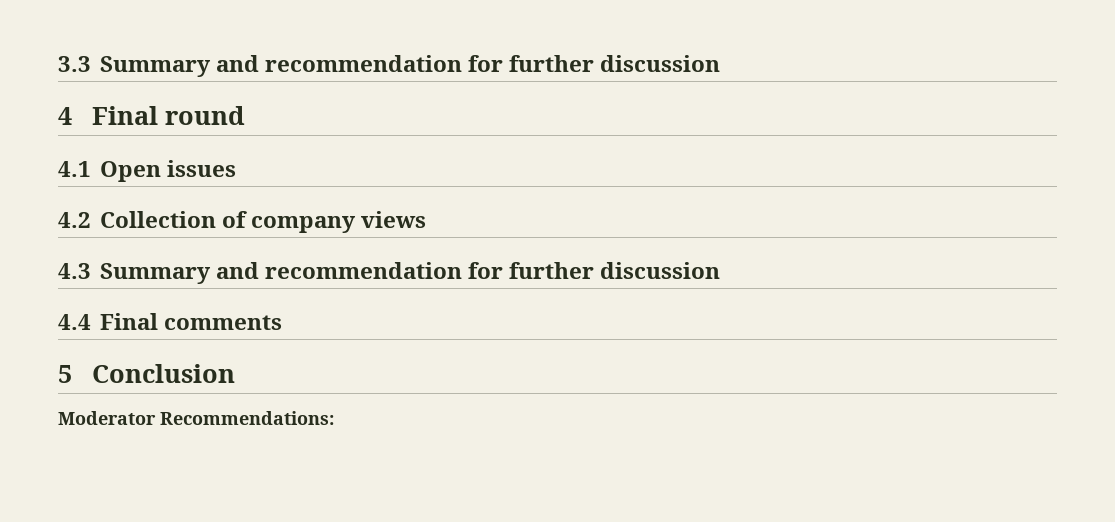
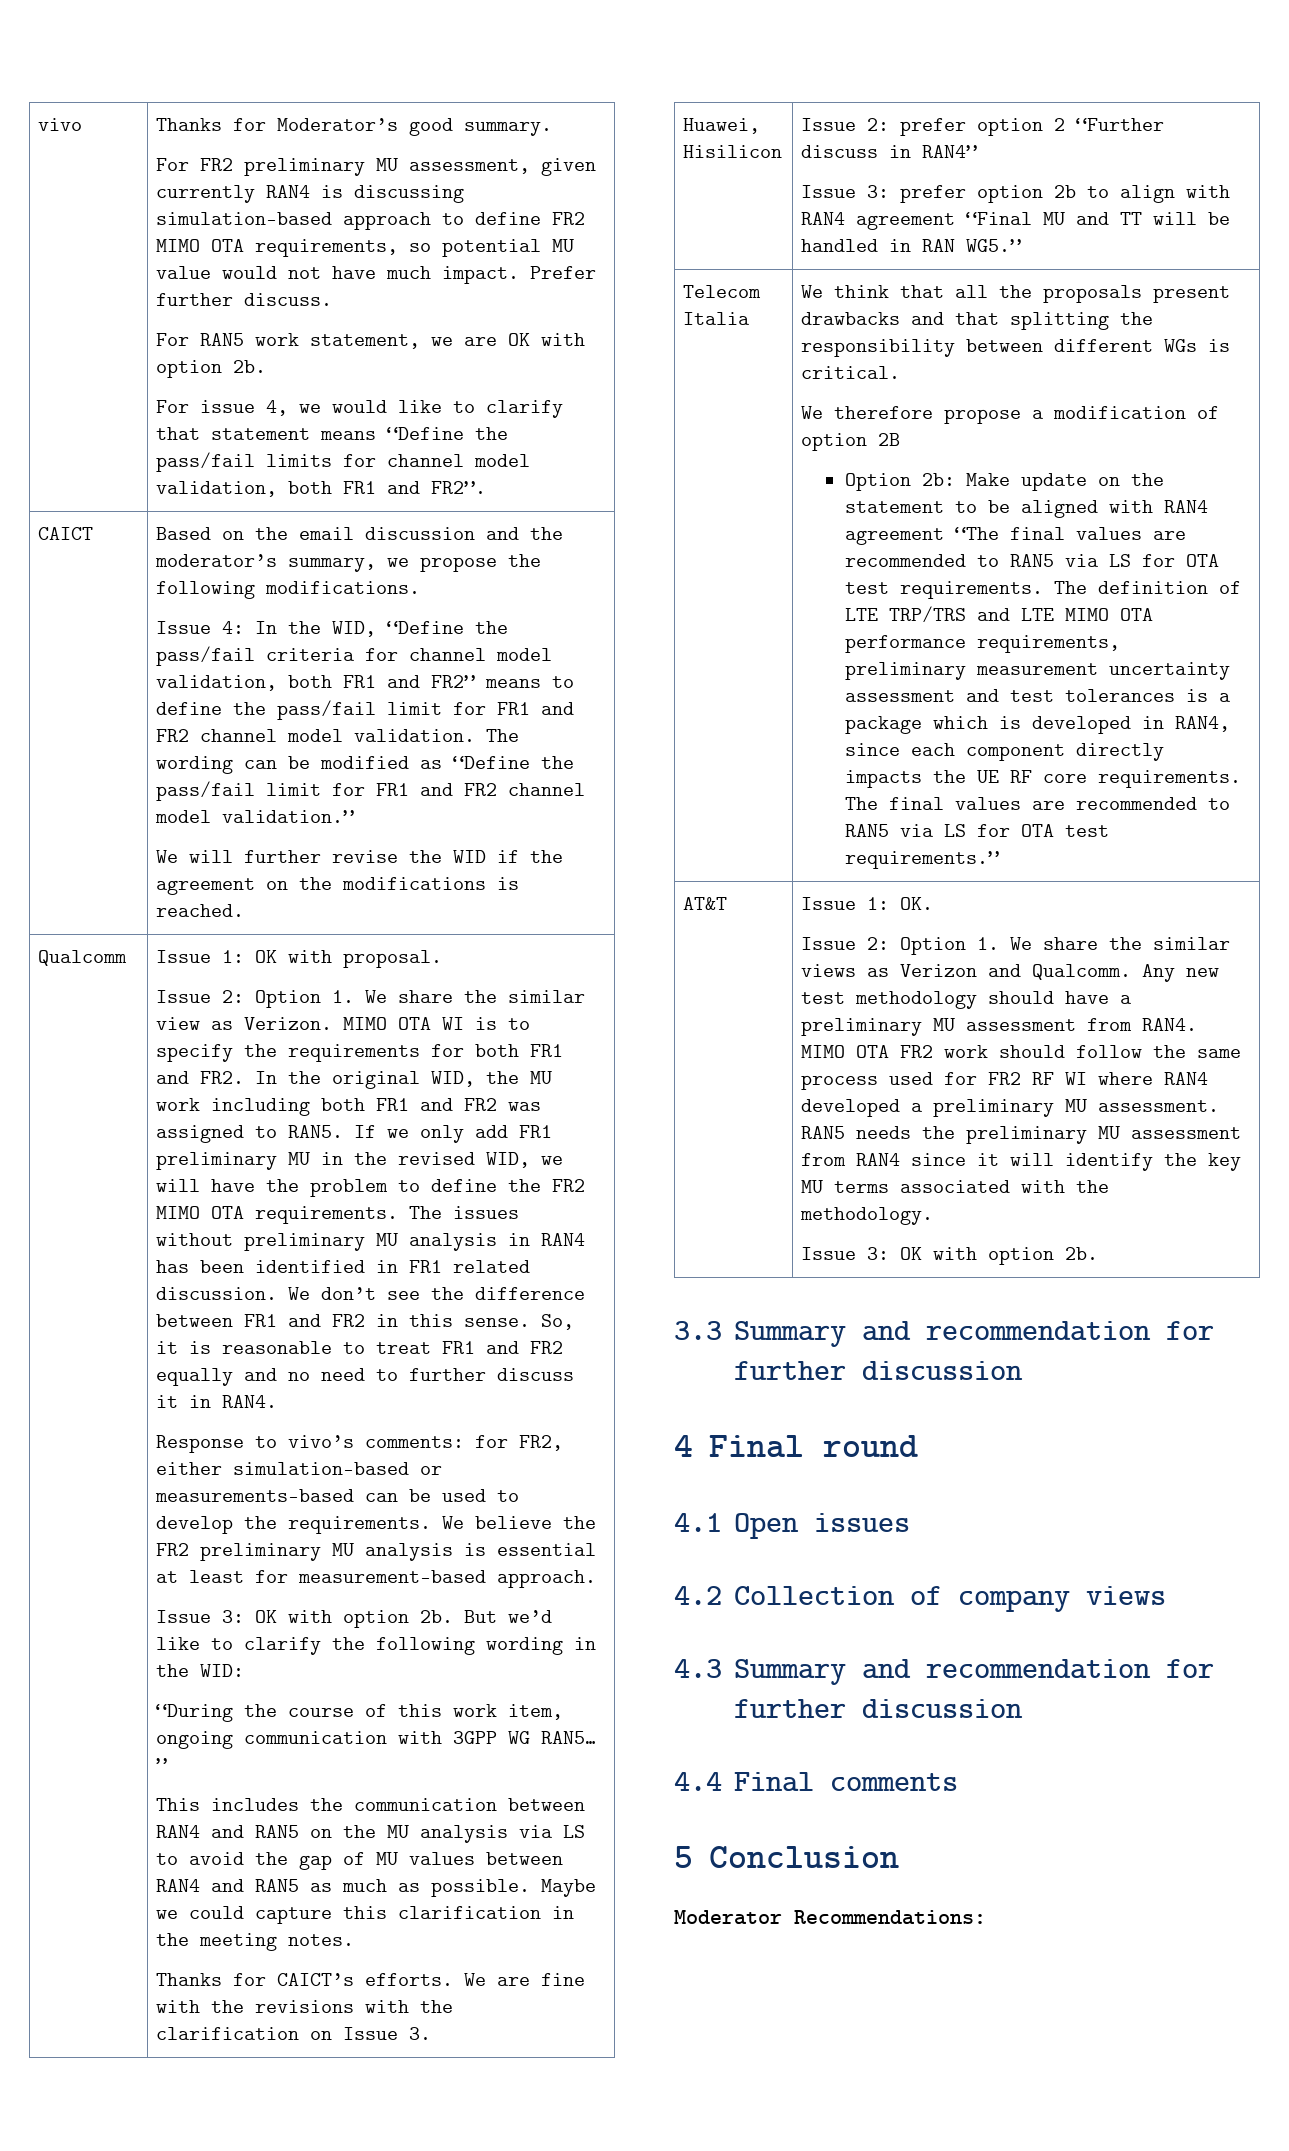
+ vivo | Thanks for Moderator’s good summary.
+ For FR2 preliminary MU assessment, given currently RAN4 is discussing simulation-based approach to define FR2 MIMO OTA requirements, so potential MU value would not have much impact. Prefer further discuss.
+ For RAN5 work statement, we are OK with option 2b.
+ For issue 4, we would like to clarify that statement means “Define the pass/fail limits for channel model validation, both FR1 and FR2”.
+ CAICT | Based on the email discussion and the moderator’s summary, we propose the following modifications.
+ Issue 4: In the WID, “Define the pass/fail criteria for channel model validation, both FR1 and FR2” means to define the pass/fail limit for FR1 and FR2 channel model validation. The wording can be modified as “Define the pass/fail limit for FR1 and FR2 channel model validation.”
+ We will further revise the WID if the agreement on the modifications is reached.
+ Qualcomm | Issue 1: OK with proposal.
+ Issue 2: Option 1. We share the similar view as Verizon. MIMO OTA WI is to specify the requirements for both FR1 and FR2. In the original WID, the MU work including both FR1 and FR2 was assigned to RAN5. If we only add FR1 preliminary MU in the revised WID, we will have the problem to define the FR2 MIMO OTA requirements. The issues without preliminary MU analysis in RAN4 has been identified in FR1 related discussion. We don’t see the difference between FR1 and FR2 in this sense. So, it is reasonable to treat FR1 and FR2 equally and no need to further discuss it in RAN4.
+ Response to vivo’s comments: for FR2, either simulation-based or measurements-based can be used to develop the requirements. We believe the FR2 preliminary MU analysis is essential at least for measurement-based approach.
+ Issue 3: OK with option 2b. But we’d like to clarify the following wording in the WID:
+ “During the course of this work item, ongoing communication with 3GPP WG RAN5… ”
+ This includes the communication between RAN4 and RAN5 on the MU analysis via LS to avoid the gap of MU values between RAN4 and RAN5 as much as possible. Maybe we could capture this clarification in the meeting notes.
+ Thanks for CAICT’s efforts. We are fine with the revisions with the clarification on Issue 3.
+ Huawei, Hisilicon | Issue 2: prefer option 2 “Further discuss in RAN4”
+ Issue 3: prefer option 2b to align with RAN4 agreement “Final MU and TT will be handled in RAN WG5.”
+ Telecom Italia | We think that all the proposals present drawbacks and that splitting the responsibility between different WGs is critical.
+ We therefore propose a modification of option 2B
+ Option 2b: Make update on the statement to be aligned with RAN4 agreement “The final values are recommended to RAN5 via LS for OTA test requirements. The definition of LTE TRP/TRS and LTE MIMO OTA performance requirements, preliminary measurement uncertainty assessment and test tolerances is a package which is developed in RAN4, since each component directly impacts the UE RF core requirements. The final values are recommended to RAN5 via LS for OTA test requirements.”
+ AT&T | Issue 1: OK.
+ Issue 2: Option 1. We share the similar views as Verizon and Qualcomm. Any new test methodology should have a preliminary MU assessment from RAN4. MIMO OTA FR2 work should follow the same process used for FR2 RF WI where RAN4 developed a preliminary MU assessment. RAN5 needs the preliminary MU assessment from RAN4 since it will identify the key MU terms associated with the methodology.
+ Issue 3: OK with option 2b.

